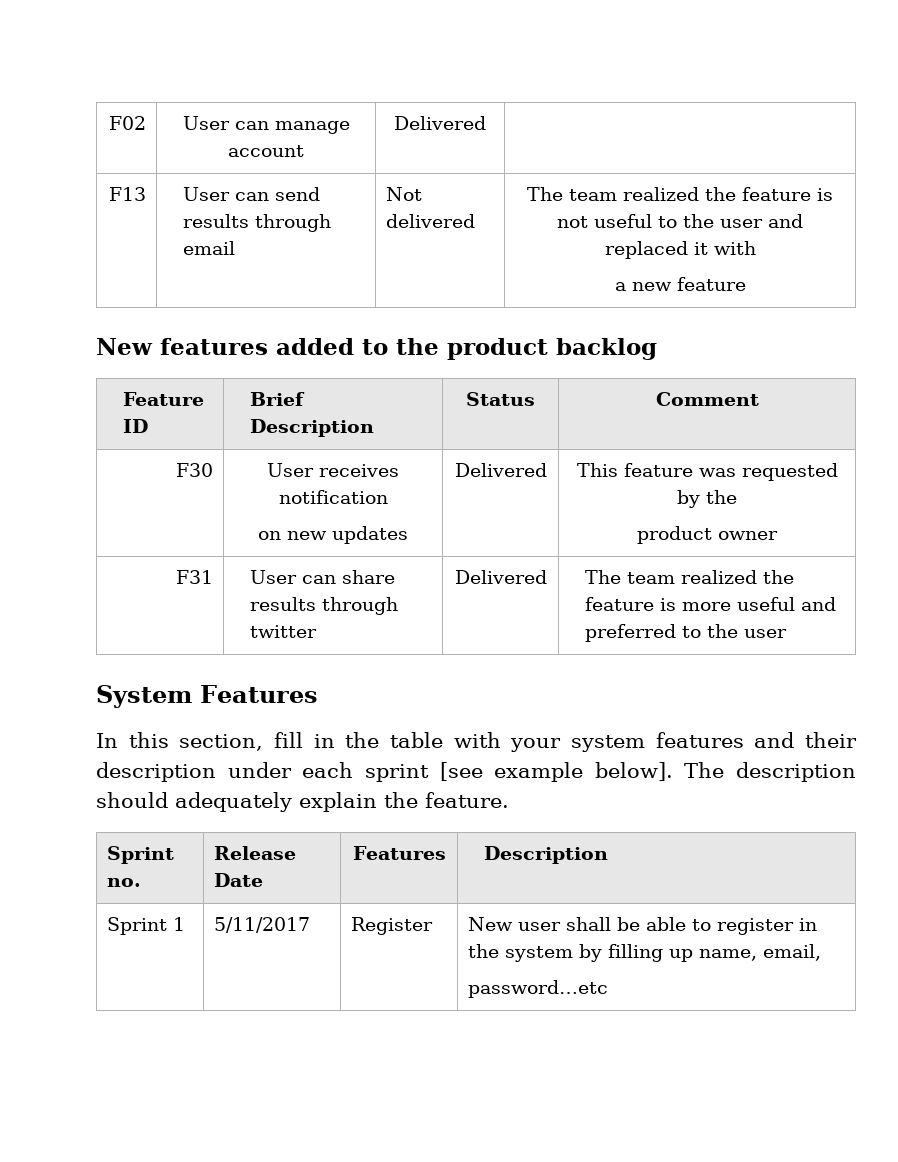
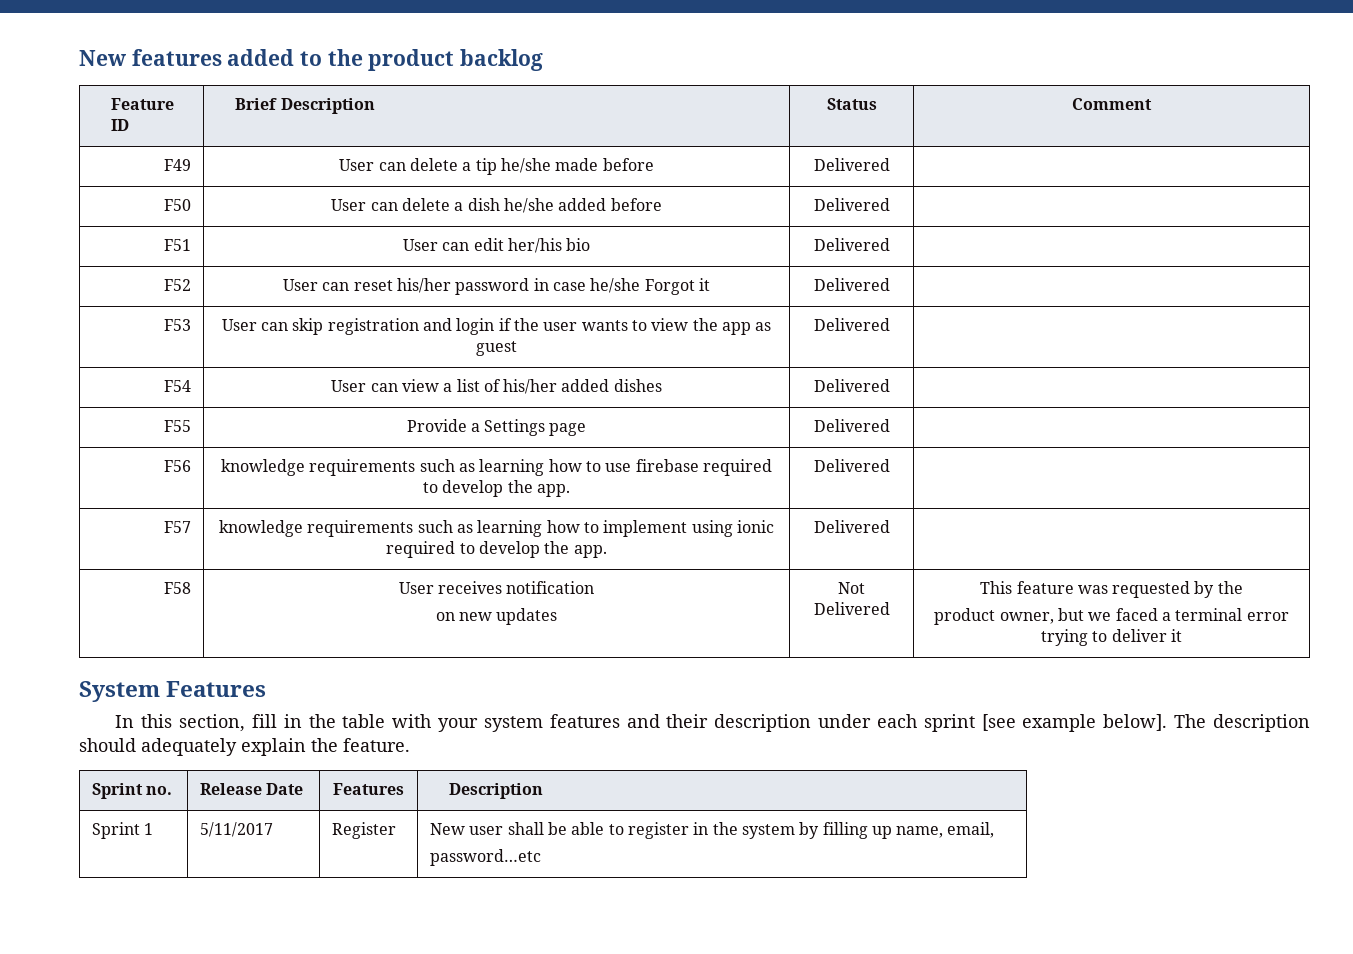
- F02 | User can manage account | Delivered |
- F13 | User can send results through email | Not delivered | The team realized the feature is not useful to the user and replaced it with
- a new feature
- F30 | User receives notification
- on new updates | Delivered | This feature was requested by the
- product owner
- F31 | User can share results through twitter | Delivered | The team realized the feature is more useful and preferred to the user
+ F49 | User can delete a tip he/she made before | Delivered |
+ F50 | User can delete a dish he/she added before | Delivered |
+ F51 | User can edit her/his bio | Delivered |
+ F52 | User can reset his/her password in case he/she Forgot it | Delivered |
+ F53 | User can skip registration and login if the user wants to view the app as guest | Delivered |
+ F54 | User can view a list of his/her added dishes | Delivered |
+ F55 | Provide a Settings page | Delivered |
+ F56 | knowledge requirements such as learning how to use firebase required to develop the app. | Delivered |
+ F57 | knowledge requirements such as learning how to implement using ionic required to develop the app. | Delivered |
+ F58 | User receives notification
+ on new updates | Not Delivered | This feature was requested by the
+ product owner, but we faced a terminal error trying to deliver it

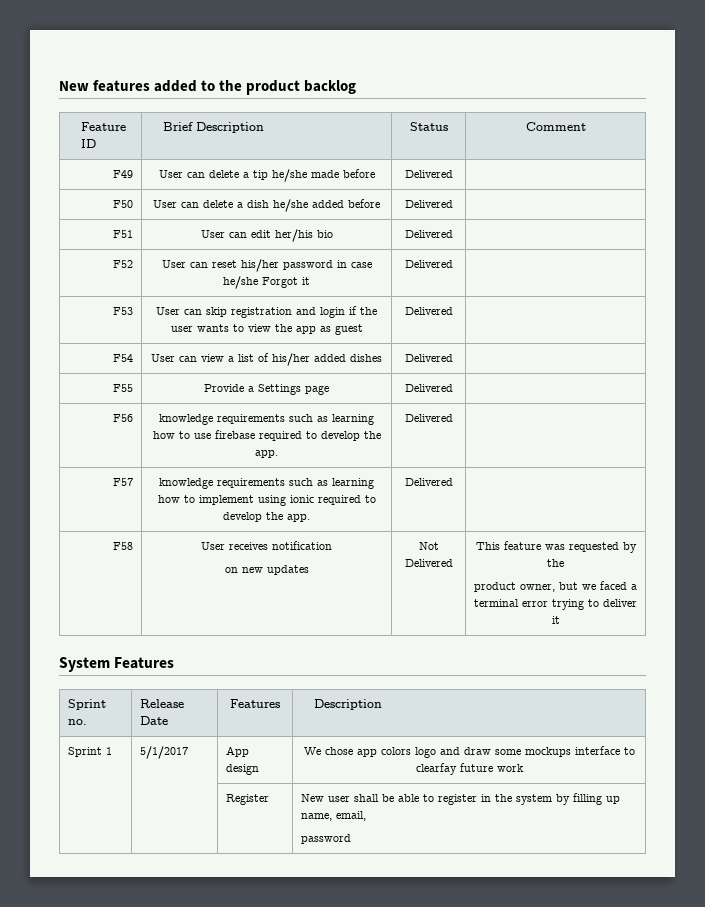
- In this section, fill in the table with your system features and their description under each sprint [see example below]. The description should adequately explain the feature.
- Sprint 1 | 5/11/2017 | Register | New user shall be able to register in the system by filling up name, email,
- password…etc
+ Sprint 1 | 5/1/2017 | App design | We chose app colors logo and draw some mockups interface to clearfay future work
+ | | Register | New user shall be able to register in the system by filling up name, email,
+ password

